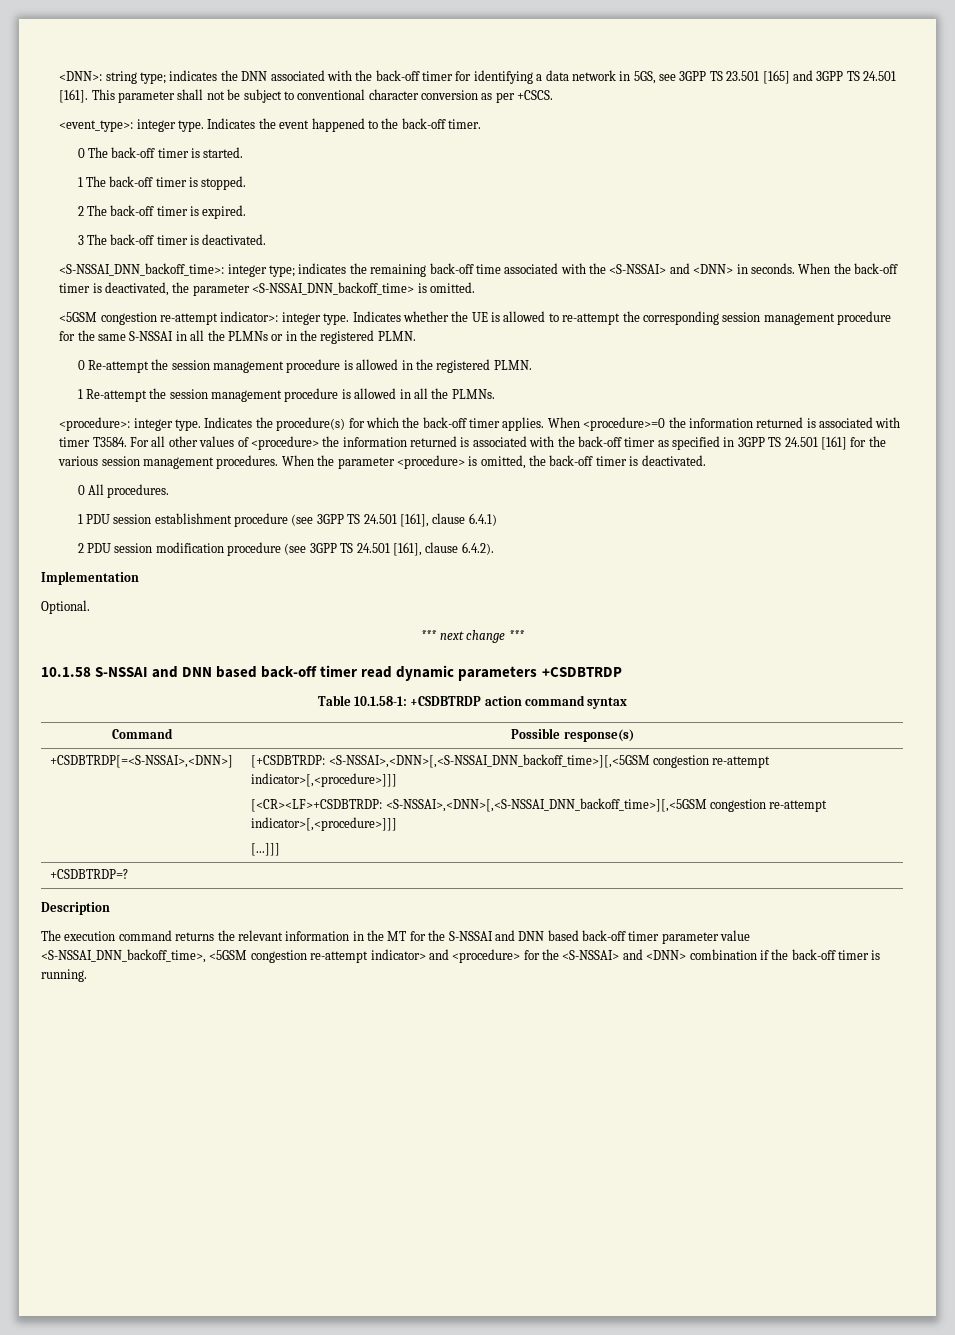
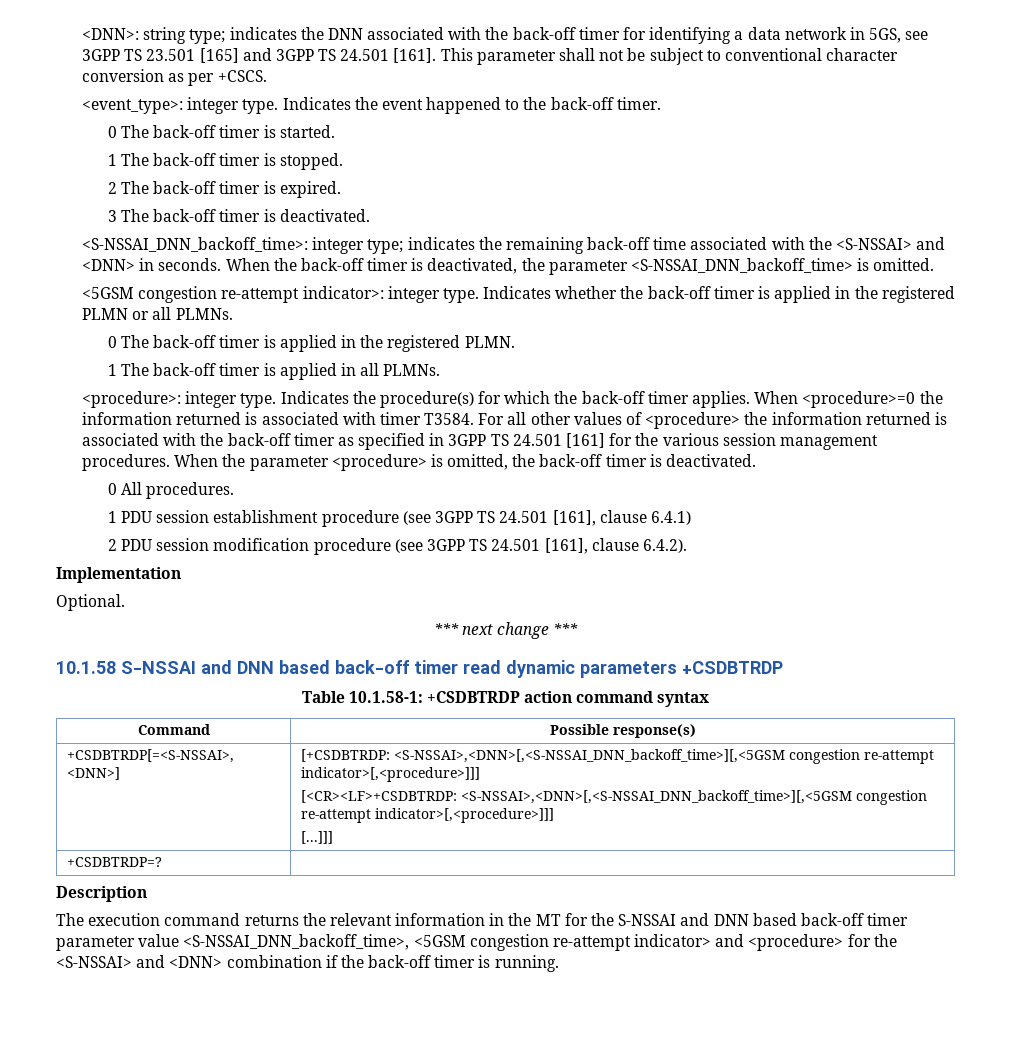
- Indicates whether the UE is allowed to re-attempt the corresponding session management procedure for the same S-NSSAI in all the PLMNs or in the registered PLMN.
- 0 Re-attempt the session management procedure is allowed in the registered PLMN.
+ Indicates whether the back-off timer is applied in the registered PLMN or all PLMNs.
+ 0 The back-off timer is applied in the registered PLMN.
- 1 Re-attempt the session management procedure is allowed in all the PLMNs.
+ 1 The back-off timer is applied in all PLMNs.

